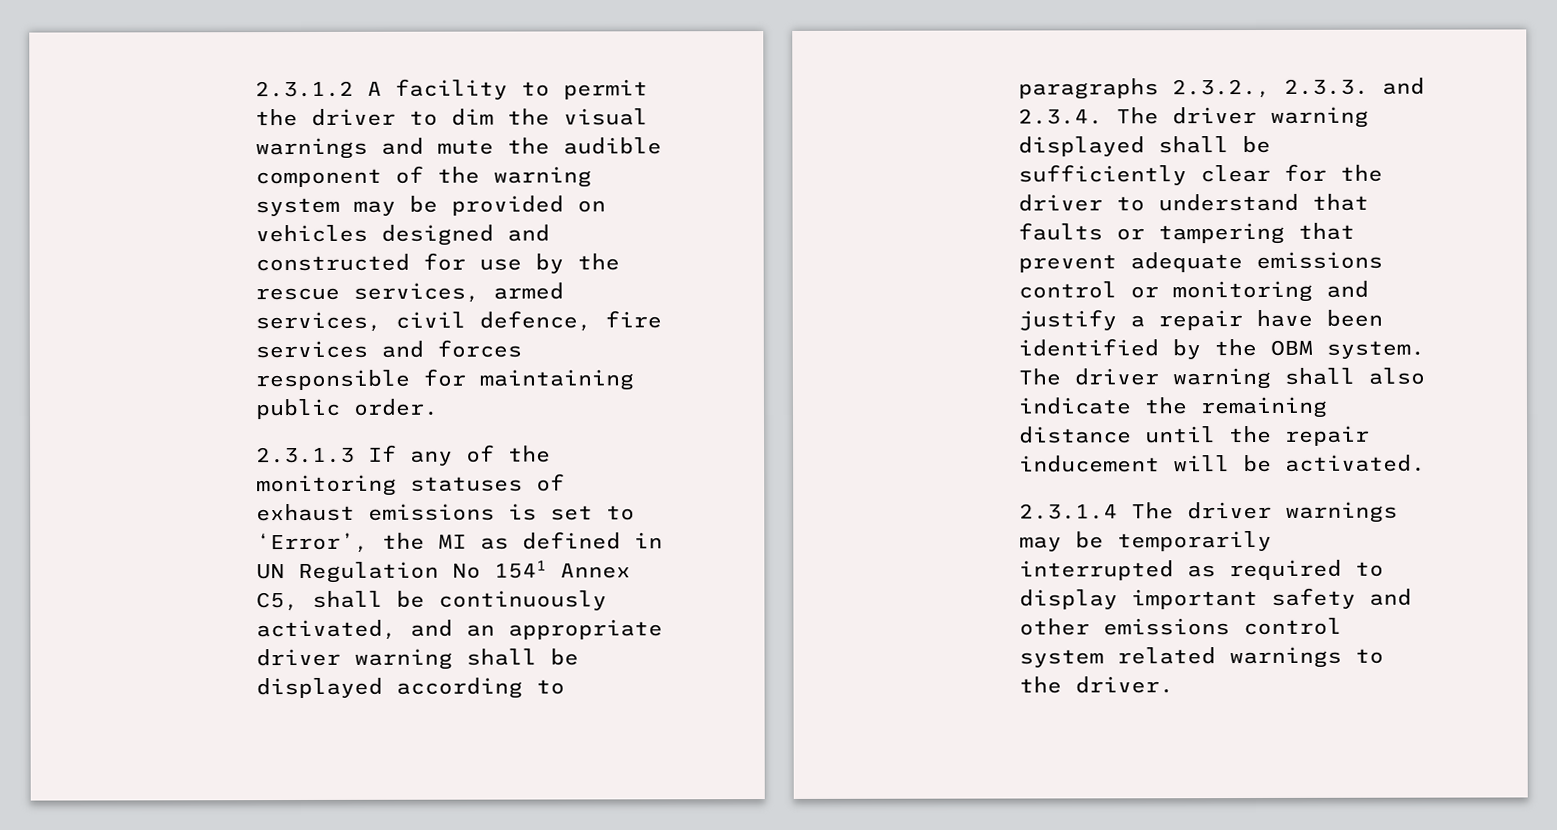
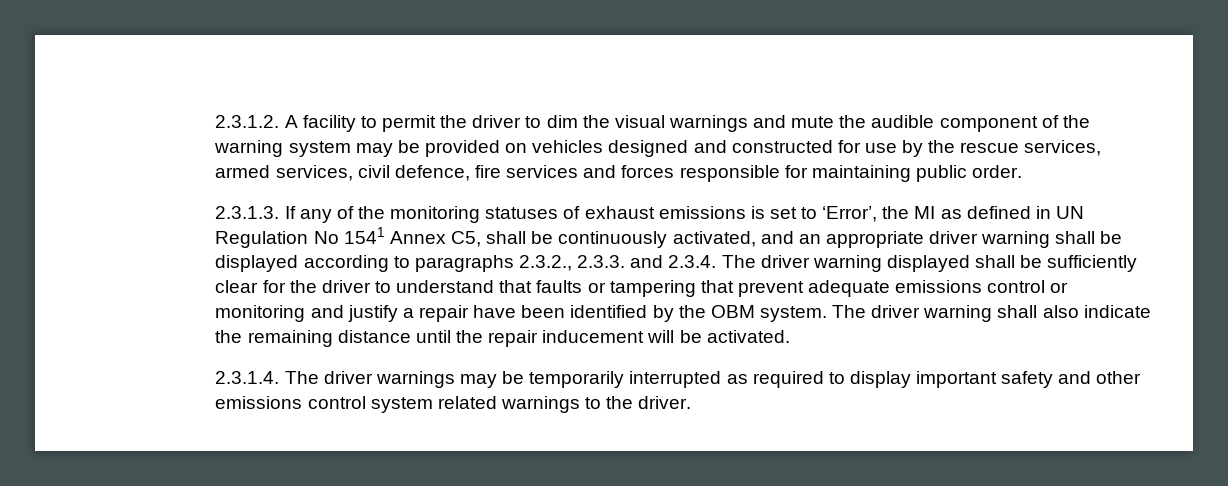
- 2.3.1.2 A facility to permit the driver to dim the visual warnings and mute the audible component of the warning system may be provided on vehicles designed and constructed for use by the rescue services, armed services, civil defence, fire services and forces responsible for maintaining public order.
+ 2.3.1.2. A facility to permit the driver to dim the visual warnings and mute the audible component of the warning system may be provided on vehicles designed and constructed for use by the rescue services, armed services, civil defence, fire services and forces responsible for maintaining public order.
- 2.3.1.3 If any of the monitoring statuses of exhaust emissions is set to ‘Error’, the MI as defined in UN Regulation No 1541 Annex C5, shall be continuously activated, and an appropriate driver warning shall be displayed according to paragraphs 2.3.2., 2.3.3. and 2.3.4. The driver warning displayed shall be sufficiently clear for the driver to understand that faults or tampering that prevent adequate emissions control or monitoring and justify a repair have been identified by the OBM system.
+ 2.3.1.3. If any of the monitoring statuses of exhaust emissions is set to ‘Error’, the MI as defined in UN Regulation No 1541 Annex C5, shall be continuously activated, and an appropriate driver warning shall be displayed according to paragraphs 2.3.2., 2.3.3. and 2.3.4. The driver warning displayed shall be sufficiently clear for the driver to understand that faults or tampering that prevent adequate emissions control or monitoring and justify a repair have been identified by the OBM system.
- 2.3.1.4 The driver warnings may be temporarily interrupted as required to display important safety and other emissions control system related warnings to the driver.
+ 2.3.1.4. The driver warnings may be temporarily interrupted as required to display important safety and other emissions control system related warnings to the driver.

